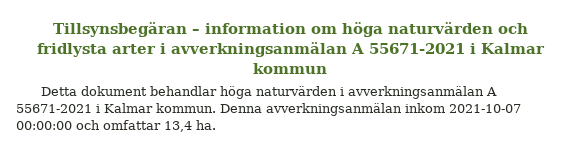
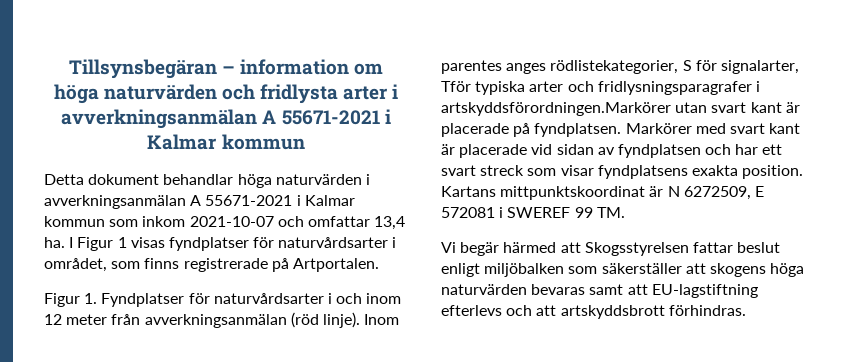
- Detta dokument behandlar höga naturvärden i avverkningsanmälan A 55671-2021 i Kalmar kommun. Denna avverkningsanmälan inkom 2021-10-07 00:00:00 och omfattar 13,4 ha.
+ Detta dokument behandlar höga naturvärden i avverkningsanmälan A 55671-2021 i Kalmar kommun som inkom 2021-10-07 och omfattar 13,4 ha.
+ I Figur 1 visas fyndplatser för naturvårdsarter i området, som finns registrerade på Artportalen.
+ Figur 1. Fyndplatser för naturvårdsarter i och inom 12 meter från avverkningsanmälan (röd linje). Inom parentes anges rödlistekategorier, S för signalarter, Tför typiska arter och fridlysningsparagrafer i artskyddsförordningen.Markörer utan svart kant är placerade på fyndplatsen. Markörer med svart kant är placerade vid sidan av fyndplatsen och har ett svart streck som visar fyndplatsens exakta position. Kartans mittpunktskoordinat är N 6272509, E 572081 i SWEREF 99 TM.
+ Vi begär härmed att Skogsstyrelsen fattar beslut enligt miljöbalken som säkerställer att skogens höga naturvärden bevaras samt att EU-lagstiftning efterlevs och att artskyddsbrott förhindras.

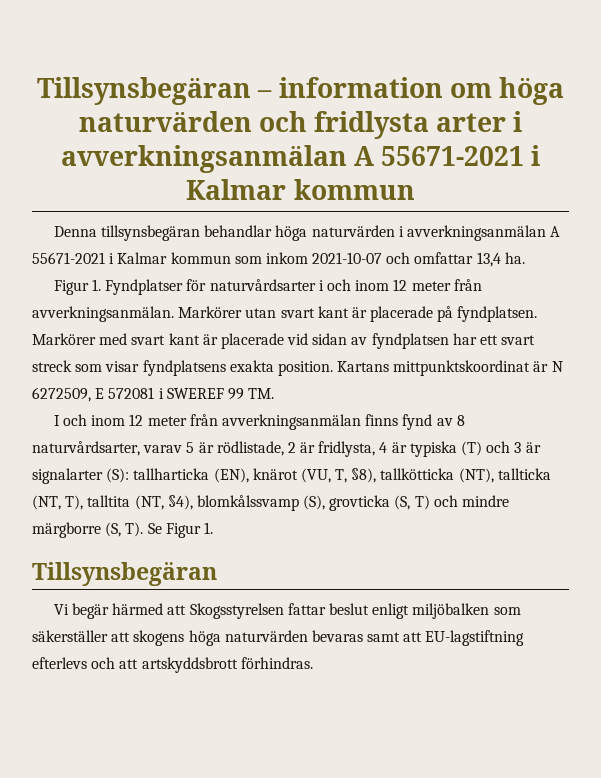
- Detta dokument behandlar höga naturvärden i avverkningsanmälan A 55671-2021 i Kalmar kommun som inkom 2021-10-07 och omfattar 13,4 ha. I Figur 1 visas fyndplatser för naturvårdsarter i området, som finns registrerade på Artportalen.
+ Denna tillsynsbegäran behandlar höga naturvärden i avverkningsanmälan A 55671-2021 i Kalmar kommun som inkom 2021-10-07 och omfattar 13,4 ha.
- Figur 1. Fyndplatser för naturvårdsarter i och inom 12 meter från avverkningsanmälan (röd linje). Inom parentes anges rödlistekategorier, S för signalarter, Tför typiska arter och fridlysningsparagrafer i artskyddsförordningen.Markörer utan svart kant är placerade på fyndplatsen.
+ Figur 1. Fyndplatser för naturvårdsarter i och inom 12 meter från avverkningsanmälan. Markörer utan svart kant är placerade på fyndplatsen.
- Markörer med svart kant är placerade vid sidan av fyndplatsen och har ett svart streck som visar fyndplatsens exakta position.
+ Markörer med svart kant är placerade vid sidan av fyndplatsen har ett svart streck som visar fyndplatsens exakta position.
+ I och inom 12 meter från avverkningsanmälan finns fynd av 8 naturvårdsarter, varav 5 är rödlistade, 2 är fridlysta, 4 är typiska (T) och 3 är signalarter (S): tallharticka (EN), knärot (VU, T, §8), tallkötticka (NT), tallticka (NT, T), talltita (NT, §4), blomkålssvamp (S), grovticka (S, T) och mindre märgborre (S, T). Se Figur 1.
+ Tillsynsbegäran

